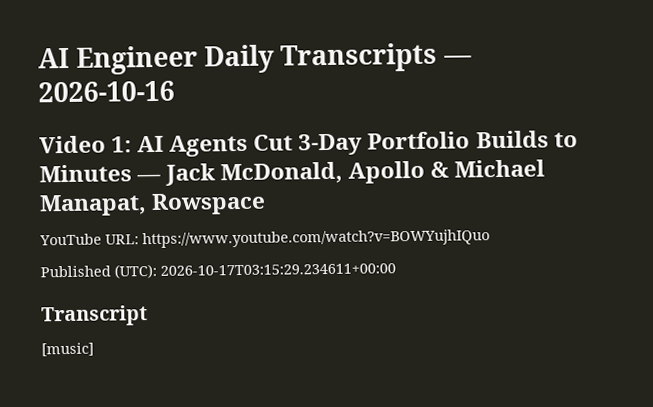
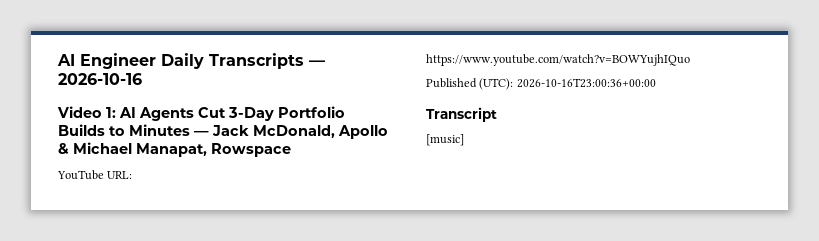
- Published (UTC): 2026-10-17T03:15:29.234611+00:00
+ Published (UTC): 2026-10-16T23:00:36+00:00

